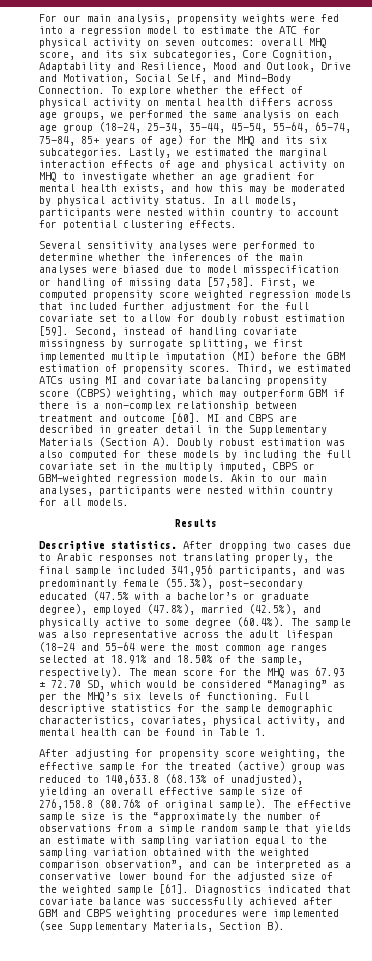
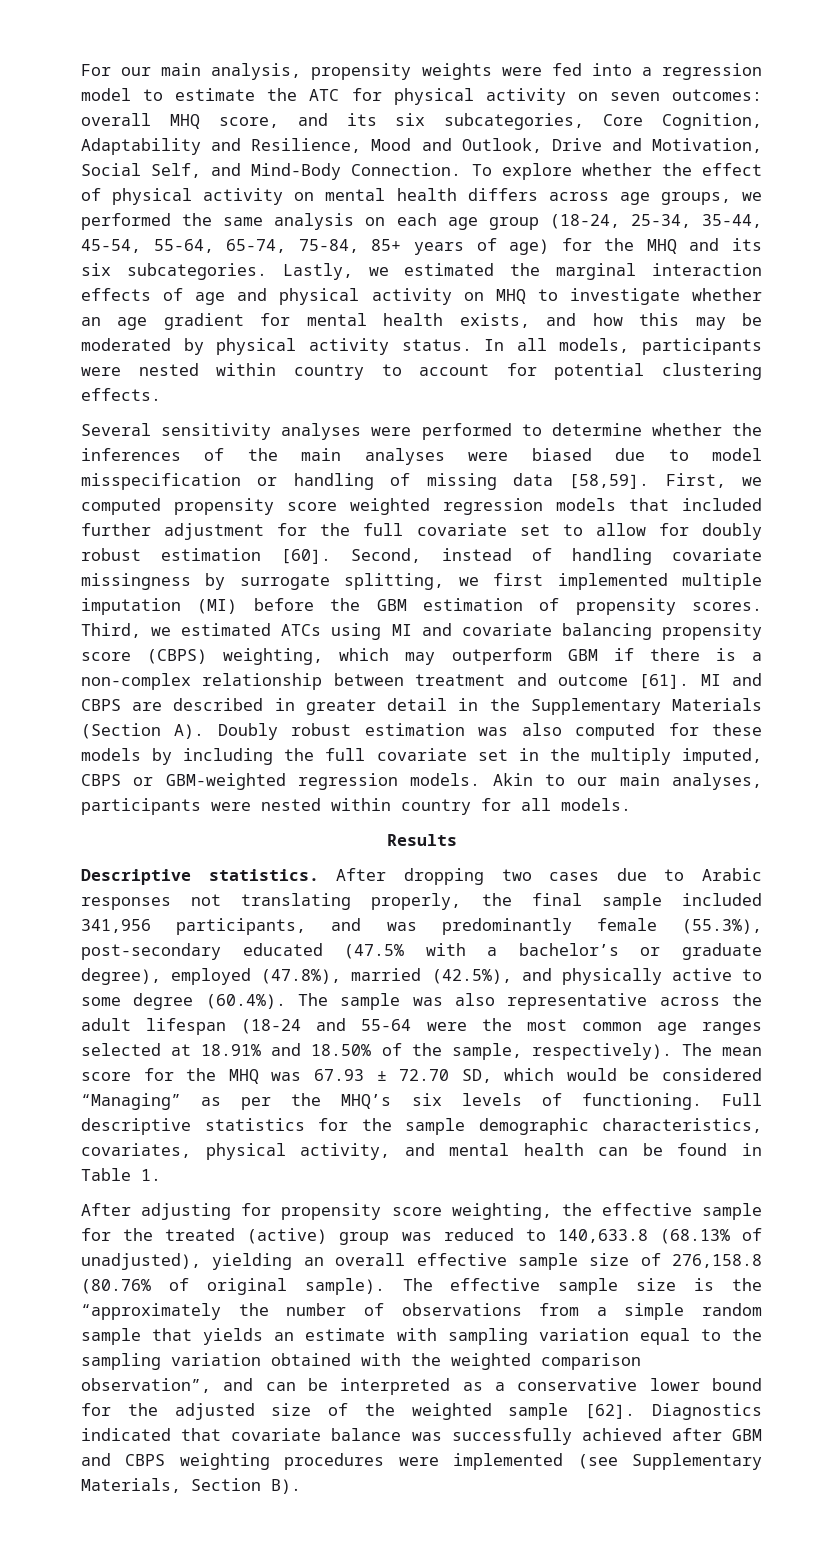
- Several sensitivity analyses were performed to determine whether the inferences of the main analyses were biased due to model misspecification or handling of missing data [57,58].
+ Several sensitivity analyses were performed to determine whether the inferences of the main analyses were biased due to model misspecification or handling of missing data [58,59].
- First, we computed propensity score weighted regression models that included further adjustment for the full covariate set to allow for doubly robust estimation [59].
+ First, we computed propensity score weighted regression models that included further adjustment for the full covariate set to allow for doubly robust estimation [60].
- Third, we estimated ATCs using MI and covariate balancing propensity score (CBPS) weighting, which may outperform GBM if there is a non-complex relationship between treatment and outcome [60].
+ Third, we estimated ATCs using MI and covariate balancing propensity score (CBPS) weighting, which may outperform GBM if there is a non-complex relationship between treatment and outcome [61].
- The effective sample size is the “approximately the number of observations from a simple random sample that yields an estimate with sampling variation equal to the sampling variation obtained with the weighted comparison observation”, and can be interpreted as a conservative lower bound for the adjusted size of the weighted sample [61].
+ The effective sample size is the “approximately the number of observations from a simple random sample that yields an estimate with sampling variation equal to the sampling variation obtained with the weighted comparison observation”, and can be interpreted as a conservative lower bound for the adjusted size of the weighted sample [62].

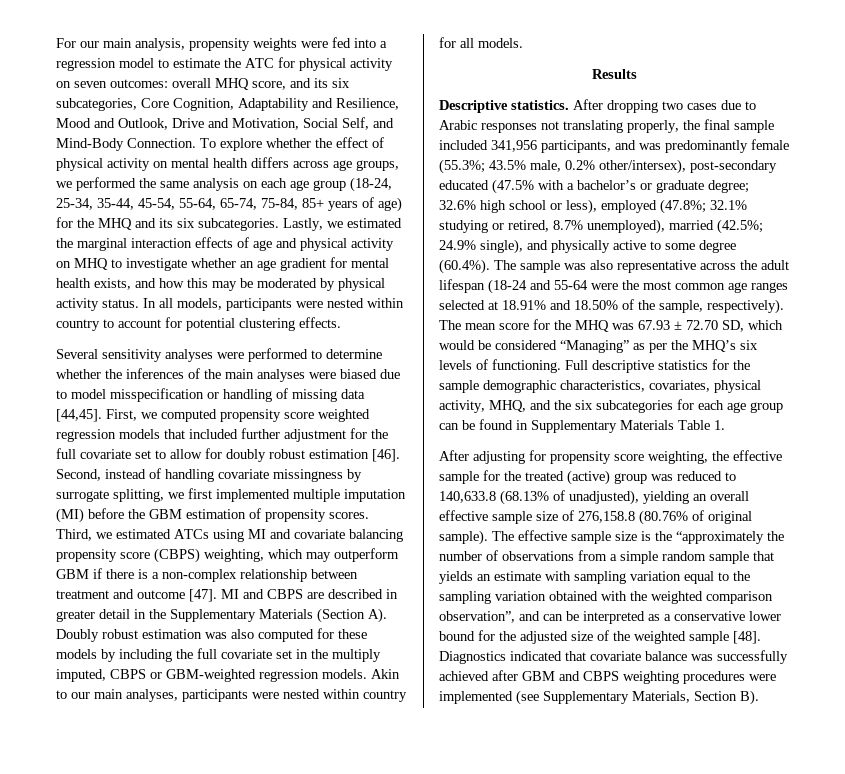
- Several sensitivity analyses were performed to determine whether the inferences of the main analyses were biased due to model misspecification or handling of missing data [58,59].
+ Several sensitivity analyses were performed to determine whether the inferences of the main analyses were biased due to model misspecification or handling of missing data [44,45].
- First, we computed propensity score weighted regression models that included further adjustment for the full covariate set to allow for doubly robust estimation [60].
+ First, we computed propensity score weighted regression models that included further adjustment for the full covariate set to allow for doubly robust estimation [46].
- Third, we estimated ATCs using MI and covariate balancing propensity score (CBPS) weighting, which may outperform GBM if there is a non-complex relationship between treatment and outcome [61].
+ Third, we estimated ATCs using MI and covariate balancing propensity score (CBPS) weighting, which may outperform GBM if there is a non-complex relationship between treatment and outcome [47].
- After dropping two cases due to Arabic responses not translating properly, the final sample included 341,956 participants, and was predominantly female (55.3%), post-secondary educated (47.5% with a bachelor’s or graduate degree), employed (47.8%), married (42.5%), and physically active to some degree (60.4%). The sample was also representative across the adult lifespan (18-24 and 55-64 were the most common age ranges selected at 18.91% and 18.50% of the sample, respectively).
+ After dropping two cases due to Arabic responses not translating properly, the final sample included 341,956 participants, and was predominantly female (55.3%; 43.5% male, 0.2% other/intersex), post-secondary educated (47.5% with a bachelor’s or graduate degree; 32.6% high school or less), employed (47.8%; 32.1% studying or retired, 8.7% unemployed), married (42.5%; 24.9% single), and physically active to some degree (60.4%). The sample was also representative across the adult lifespan (18-24 and 55-64 were the most common age ranges selected at 18.91% and 18.50% of the sample, respectively).
- Full descriptive statistics for the sample demographic characteristics, covariates, physical activity, and mental health can be found in Table 1.
+ Full descriptive statistics for the sample demographic characteristics, covariates, physical activity, MHQ, and the six subcategories for each age group can be found in Supplementary Materials Table 1.
- The effective sample size is the “approximately the number of observations from a simple random sample that yields an estimate with sampling variation equal to the sampling variation obtained with the weighted comparison observation”, and can be interpreted as a conservative lower bound for the adjusted size of the weighted sample [62].
+ The effective sample size is the “approximately the number of observations from a simple random sample that yields an estimate with sampling variation equal to the sampling variation obtained with the weighted comparison observation”, and can be interpreted as a conservative lower bound for the adjusted size of the weighted sample [48].

